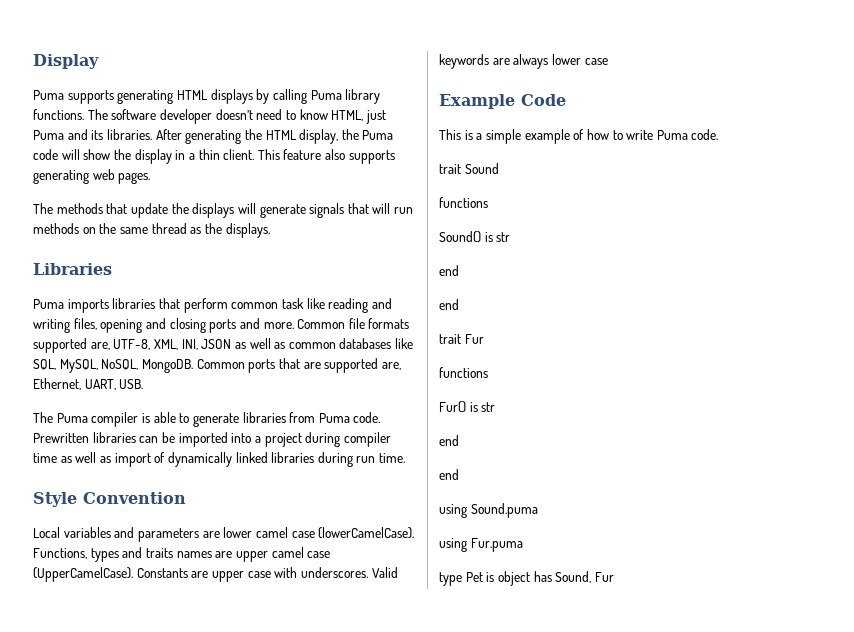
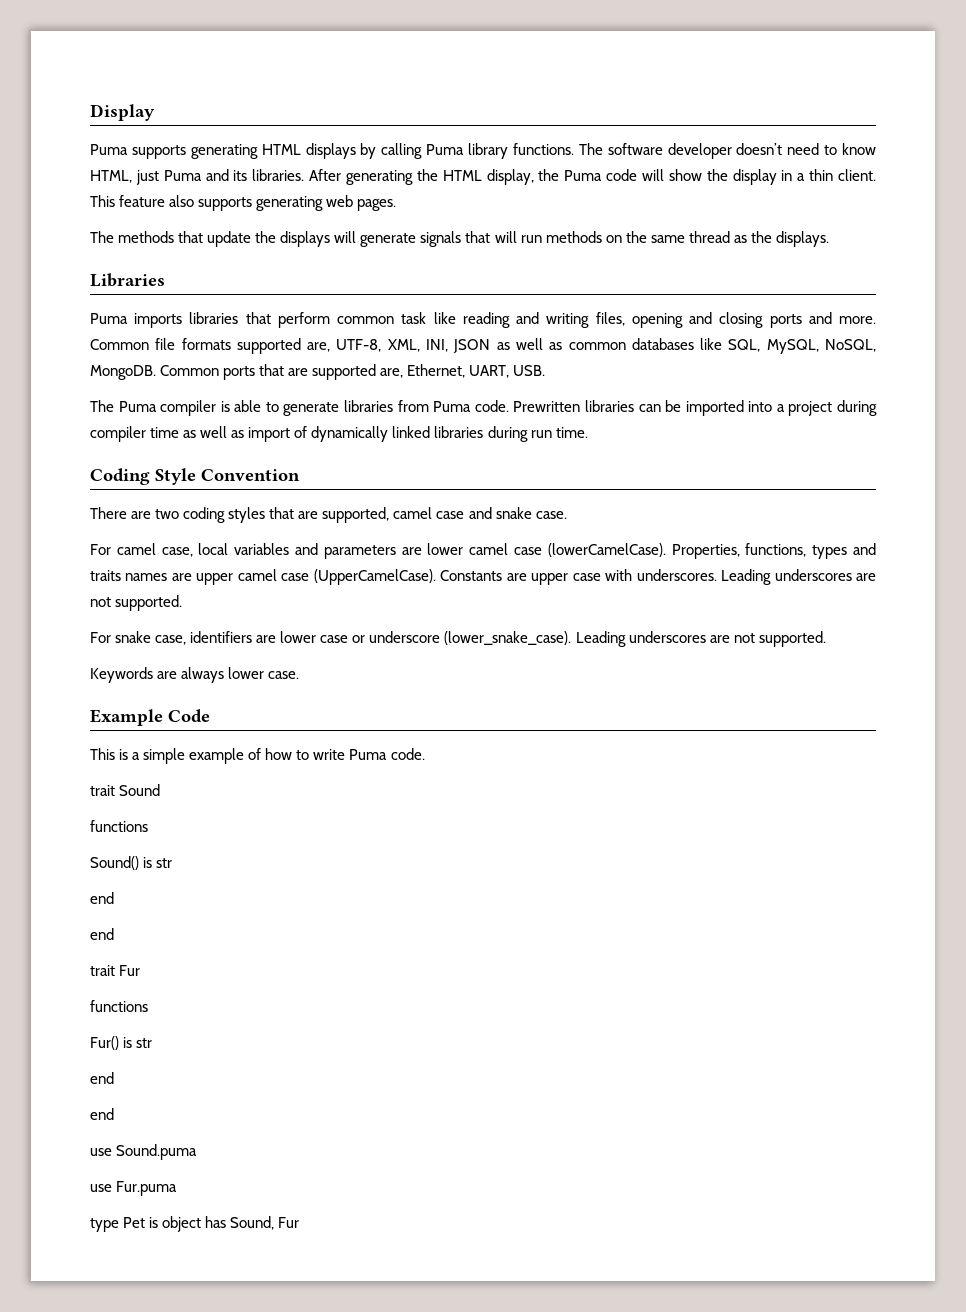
- Style Convention
+ Coding Style Convention
- Local variables and parameters are lower camel case (lowerCamelCase).
+ There are two coding styles that are supported, camel case and snake case.
+ For camel case, local variables and parameters are lower camel case (lowerCamelCase).
- Functions, types and traits names are upper camel case (UpperCamelCase).
+ Properties, functions, types and traits names are upper camel case (UpperCamelCase).
- Constants are upper case with underscores. Valid keywords are always lower case
+ Constants are upper case with underscores. Leading underscores are not supported.
+ For snake case, identifiers are lower case or underscore (lower_snake_case). Leading underscores are not supported.
+ Keywords are always lower case.
- using Sound.puma
+ use Sound.puma
- using Fur.puma
+ use Fur.puma

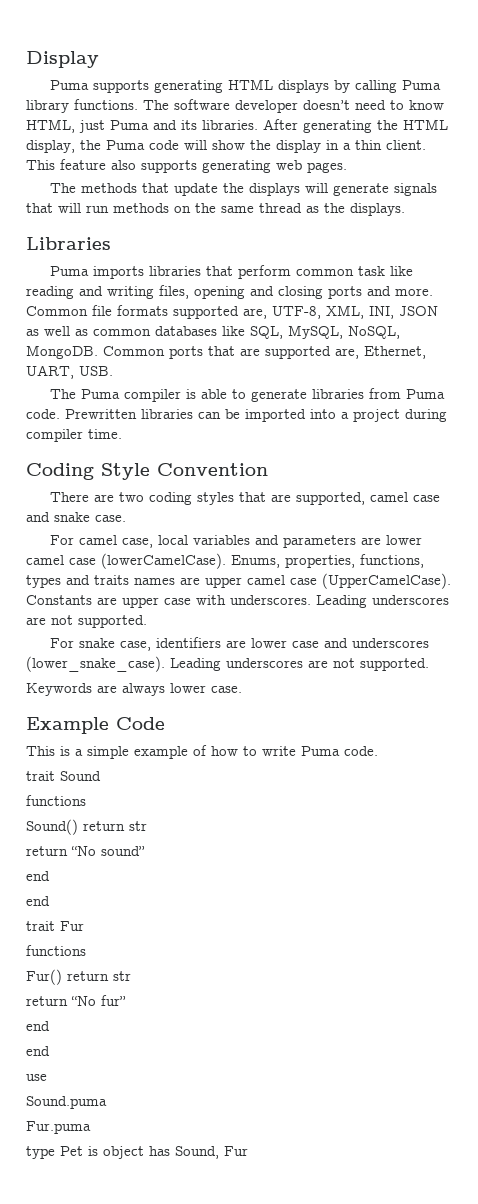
- Prewritten libraries can be imported into a project during compiler time as well as import of dynamically linked libraries during run time.
+ Prewritten libraries can be imported into a project during compiler time.
- Properties, functions, types and traits names are upper camel case (UpperCamelCase).
+ Enums, properties, functions, types and traits names are upper camel case (UpperCamelCase).
- For snake case, identifiers are lower case or underscore (lower_snake_case).
+ For snake case, identifiers are lower case and underscores (lower_snake_case).
- Sound() is str
+ Sound() return str
+ return “No sound”
- Fur() is str
+ Fur() return str
+ return “No fur”
- use Sound.puma
+ use
+ Sound.puma
- use Fur.puma
+ Fur.puma

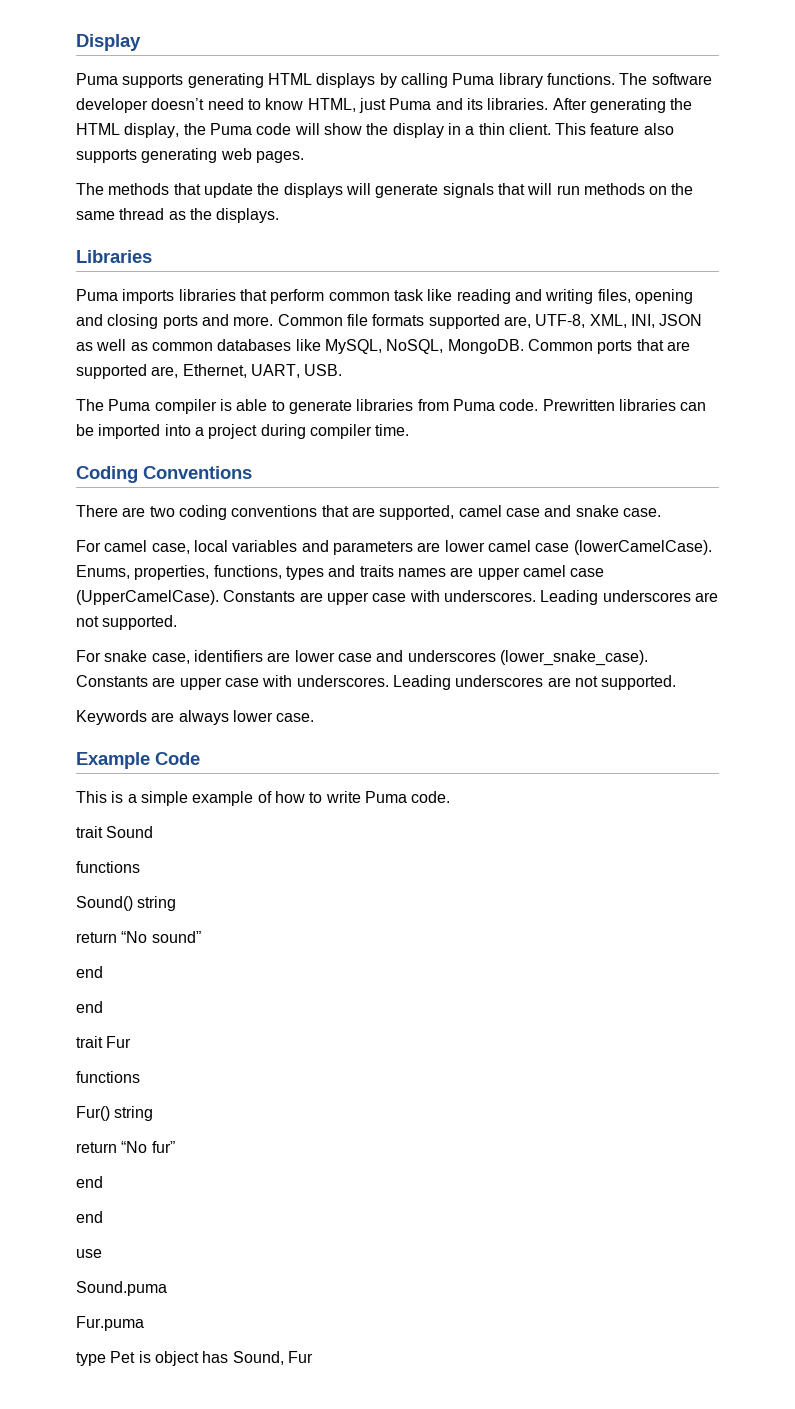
- Common file formats supported are, UTF-8, XML, INI, JSON as well as common databases like SQL, MySQL, NoSQL, MongoDB.
+ Common file formats supported are, UTF-8, XML, INI, JSON as well as common databases like MySQL, NoSQL, MongoDB.
- Coding Style Convention
+ Coding Conventions
- There are two coding styles that are supported, camel case and snake case.
+ There are two coding conventions that are supported, camel case and snake case.
- For snake case, identifiers are lower case and underscores (lower_snake_case).
+ For snake case, identifiers are lower case and underscores (lower_snake_case). Constants are upper case with underscores.
- Sound() return str
+ Sound() string
- Fur() return str
+ Fur() string

